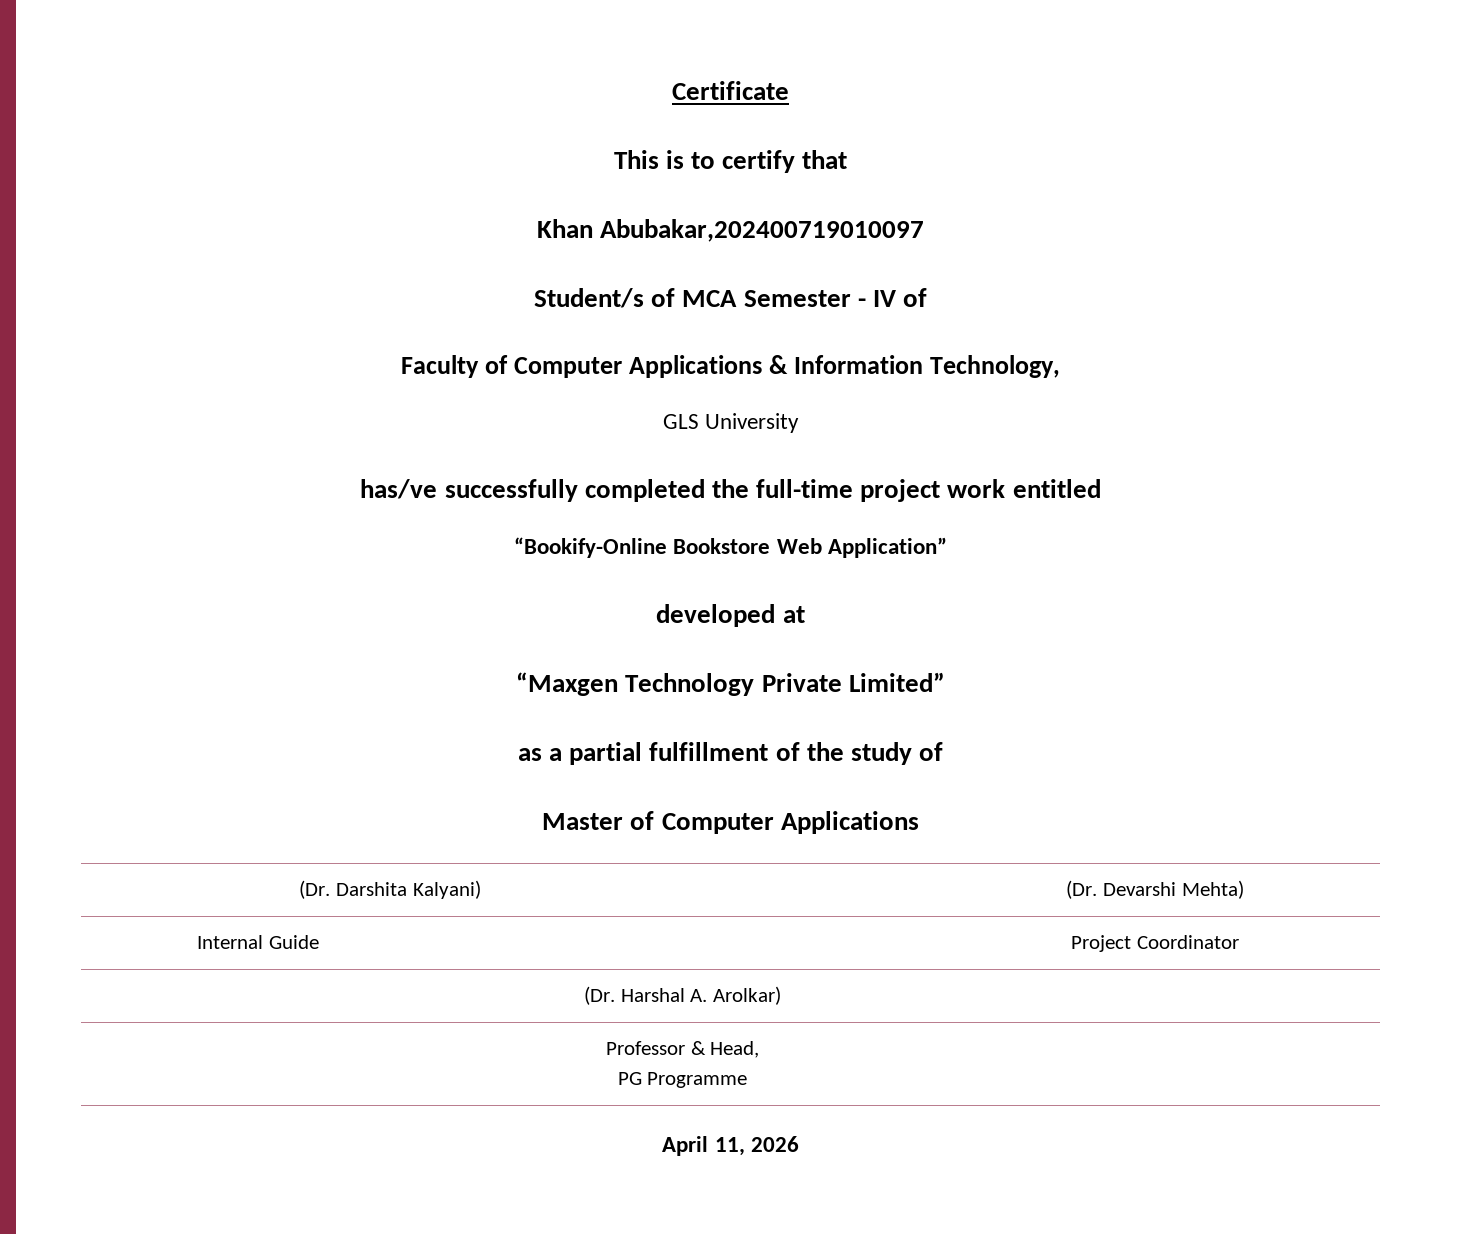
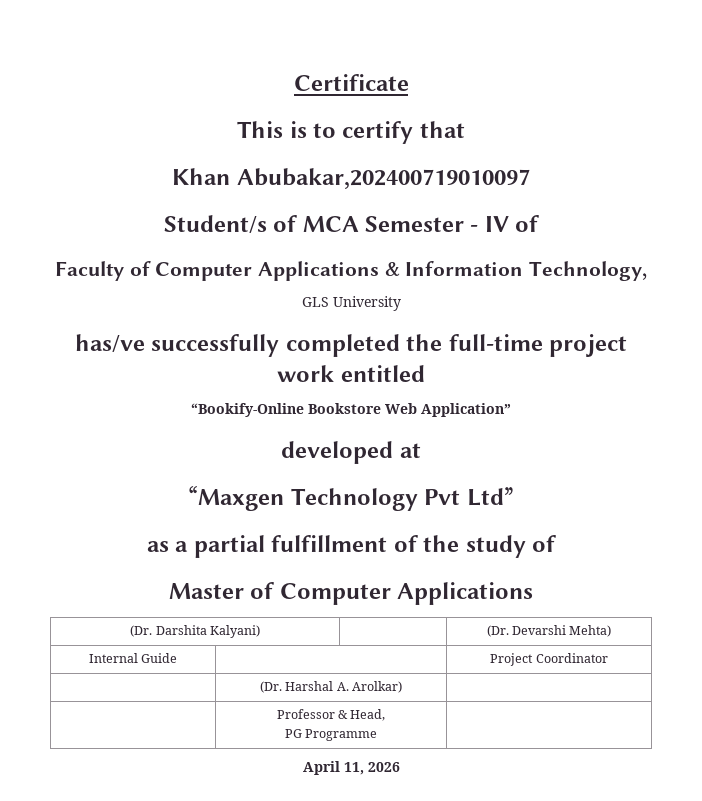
- “Maxgen Technology Private Limited”
+ “Maxgen Technology Pvt Ltd”

